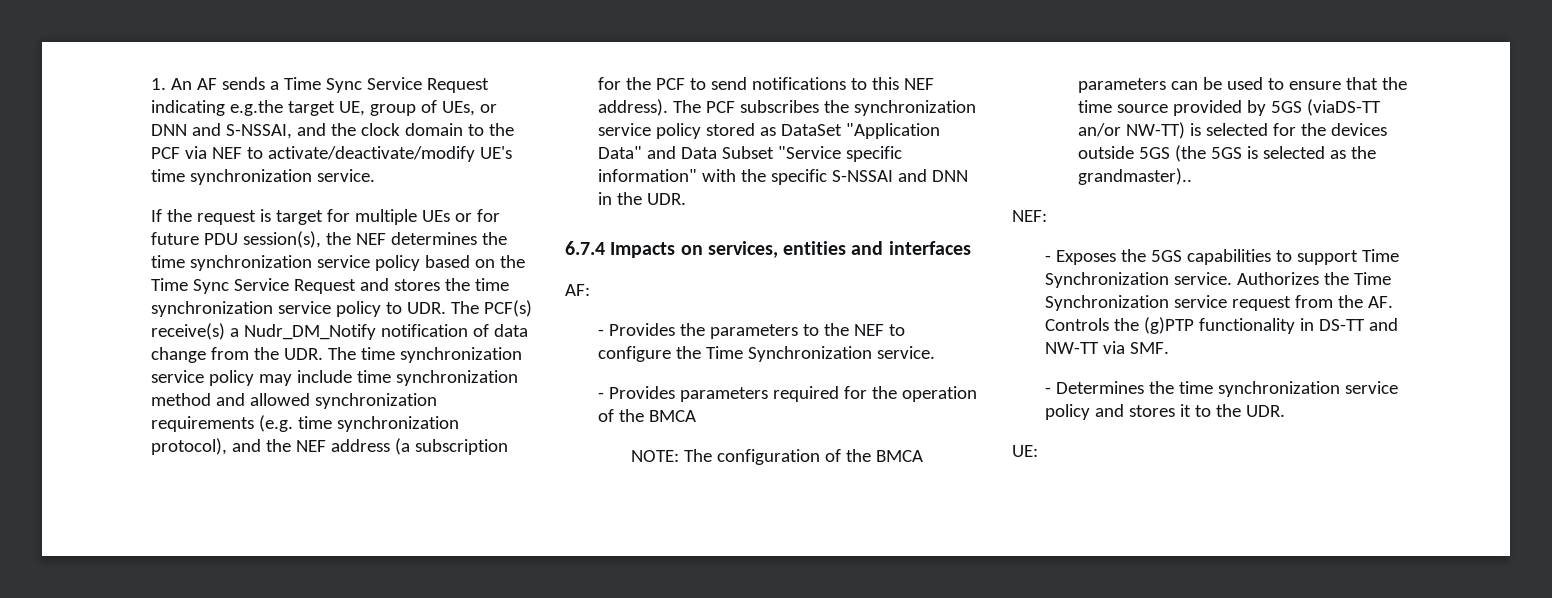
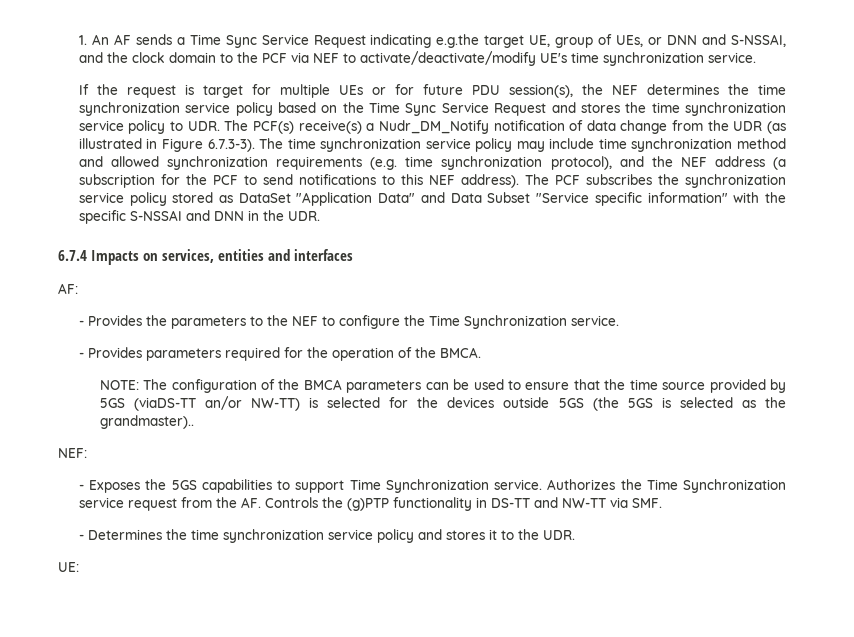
- If the request is target for multiple UEs or for future PDU session(s), the NEF determines the time synchronization service policy based on the Time Sync Service Request and stores the time synchronization service policy to UDR. The PCF(s) receive(s) a Nudr_DM_Notify notification of data change from the UDR. The time synchronization service policy may include time synchronization method and allowed synchronization requirements (e.g. time synchronization protocol), and the NEF address (a subscription for the PCF to send notifications to this NEF address).
+ If the request is target for multiple UEs or for future PDU session(s), the NEF determines the time synchronization service policy based on the Time Sync Service Request and stores the time synchronization service policy to UDR. The PCF(s) receive(s) a Nudr_DM_Notify notification of data change from the UDR (as illustrated in Figure 6.7.3-3). The time synchronization service policy may include time synchronization method and allowed synchronization requirements (e.g. time synchronization protocol), and the NEF address (a subscription for the PCF to send notifications to this NEF address).
- - Provides parameters required for the operation of the BMCA
+ - Provides parameters required for the operation of the BMCA.

